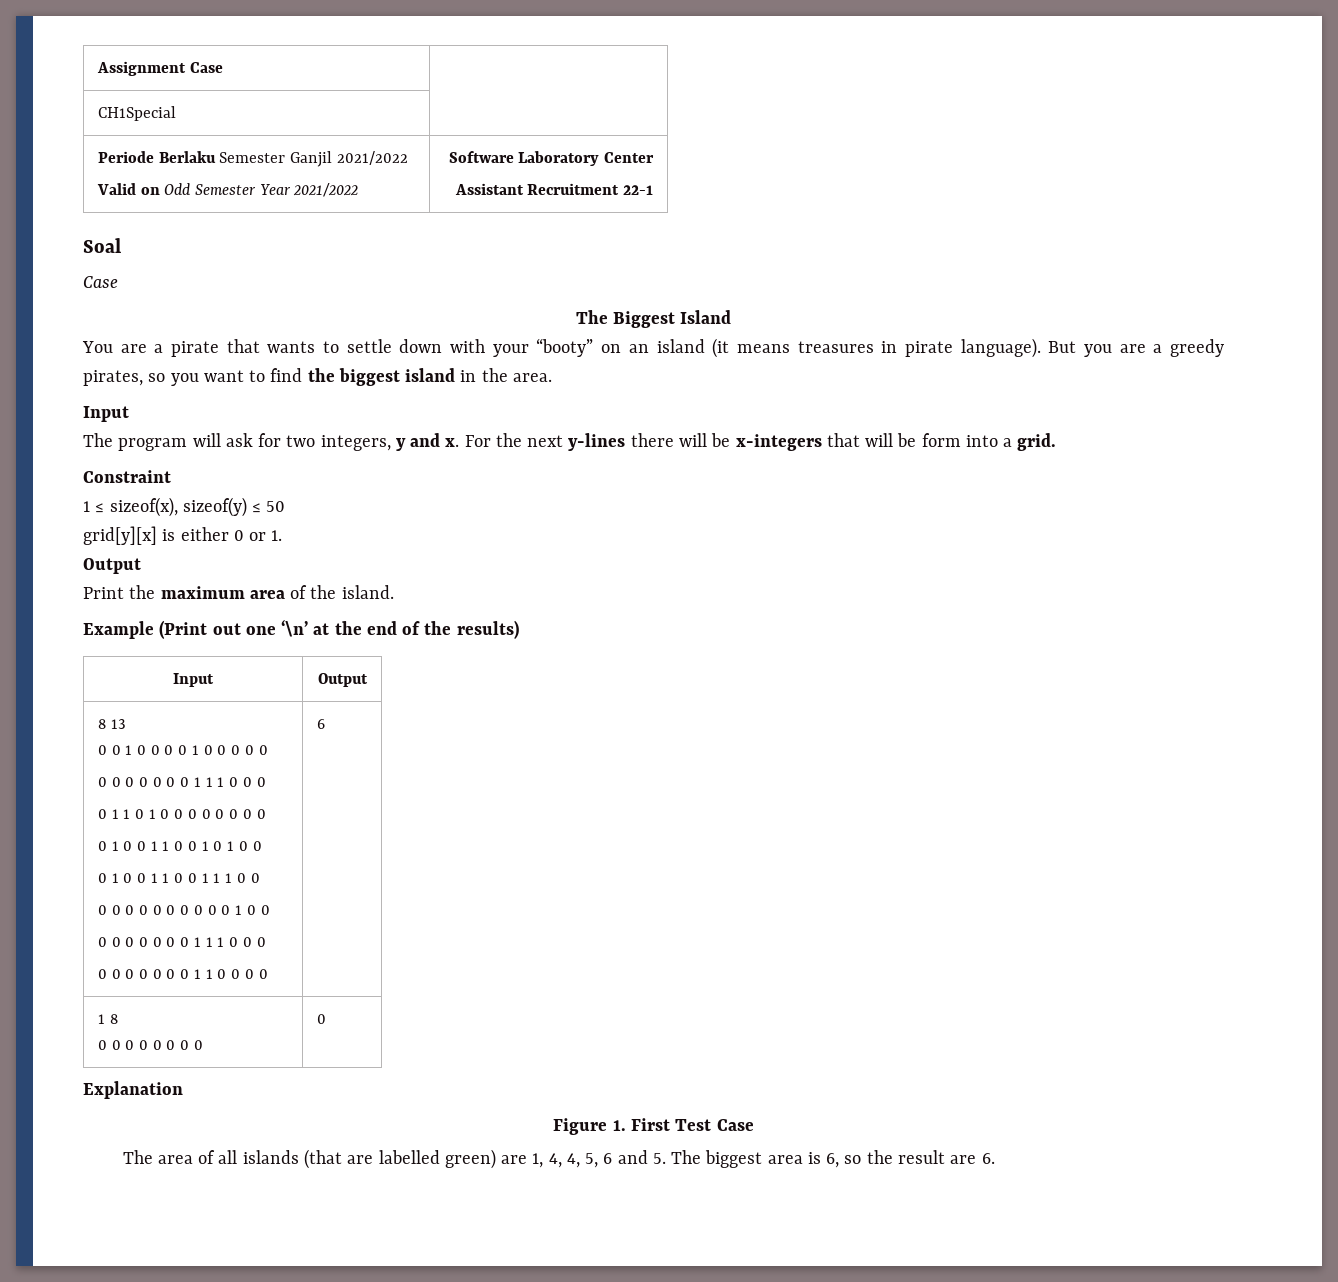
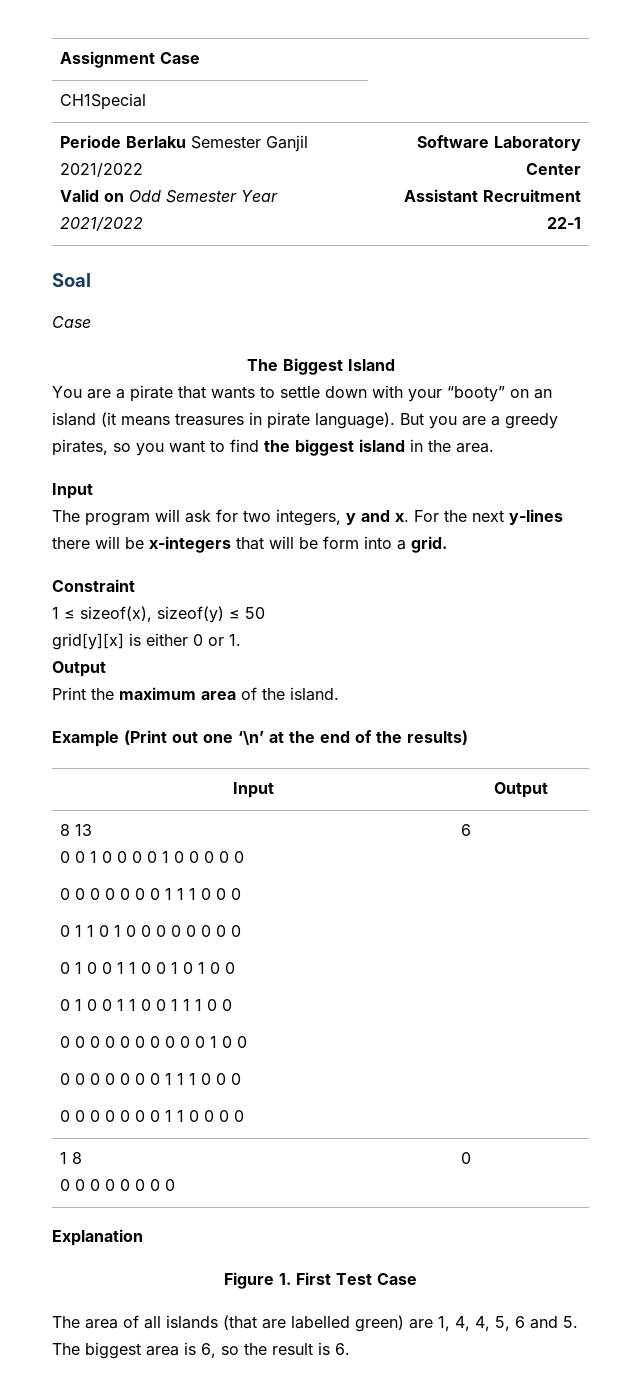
- The area of all islands (that are labelled green) are 1, 4, 4, 5, 6 and 5. The biggest area is 6, so the result are 6.
+ The area of all islands (that are labelled green) are 1, 4, 4, 5, 6 and 5. The biggest area is 6, so the result is 6.

